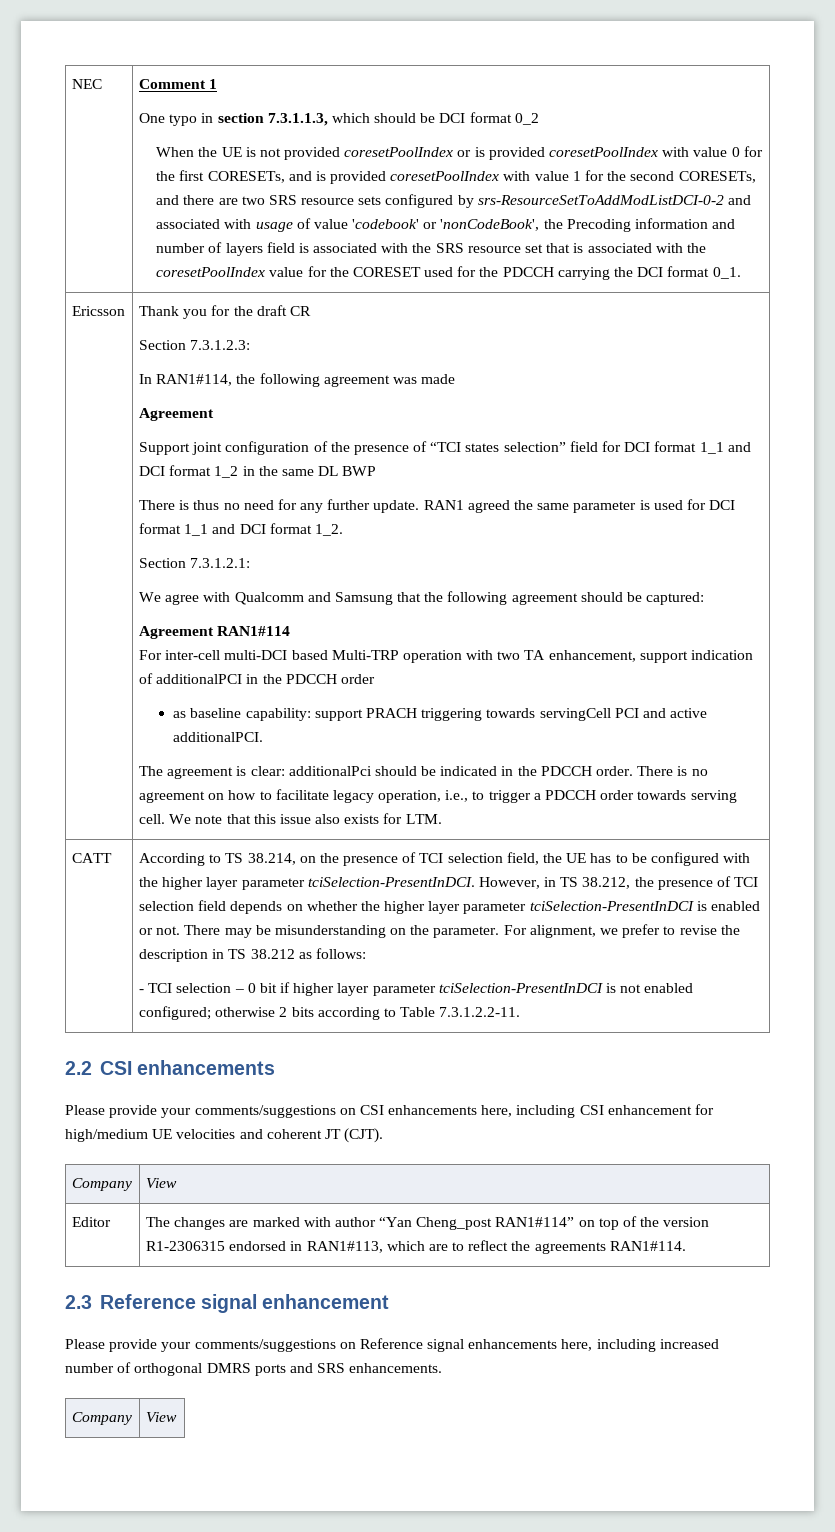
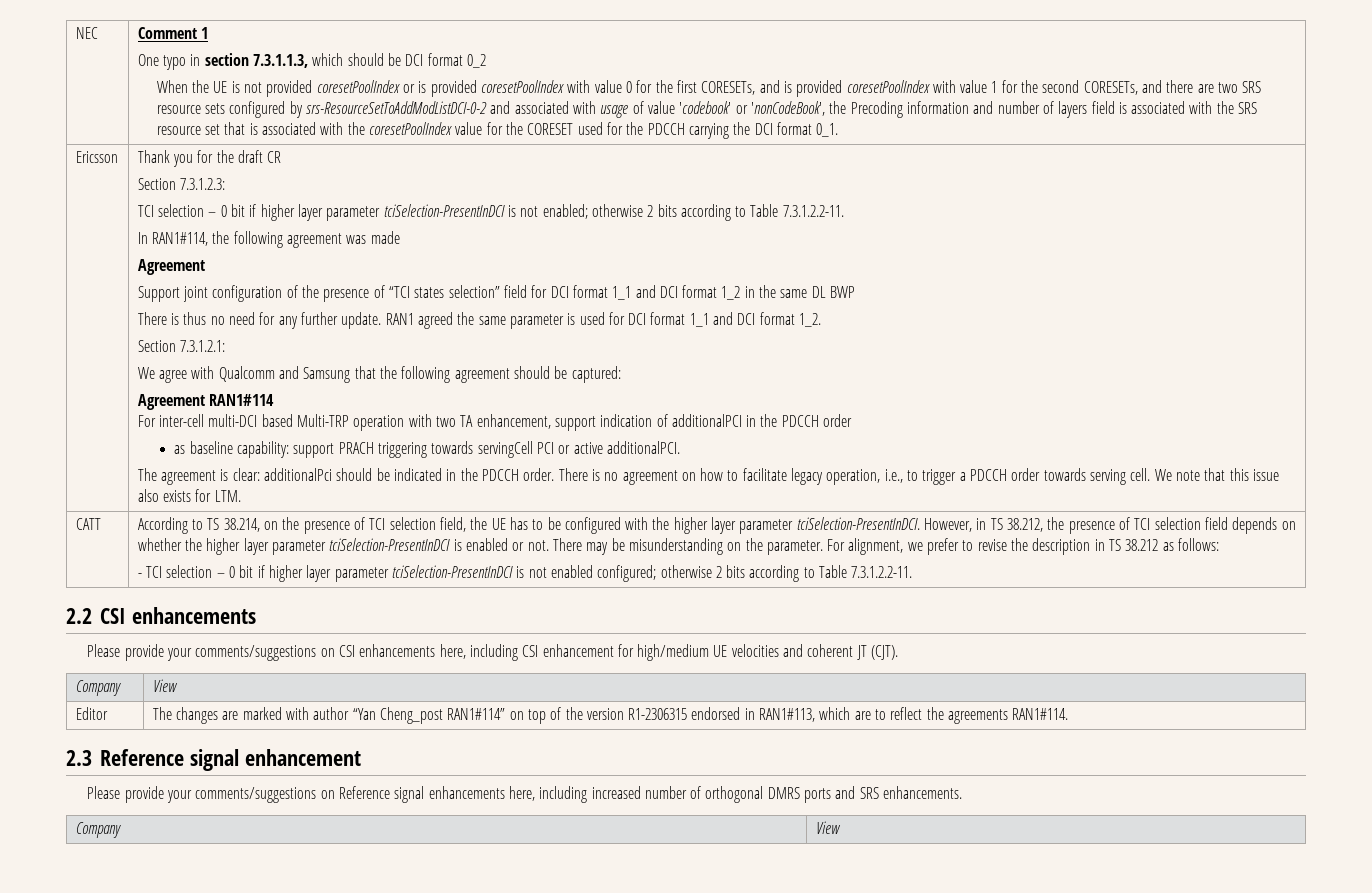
+ TCI selection – 0 bit if higher layer parameter tciSelection-PresentInDCI is not enabled; otherwise 2 bits according to Table 7.3.1.2.2-11.
- as baseline capability: support PRACH triggering towards servingCell PCI and active additionalPCI.
+ as baseline capability: support PRACH triggering towards servingCell PCI or active additionalPCI.

